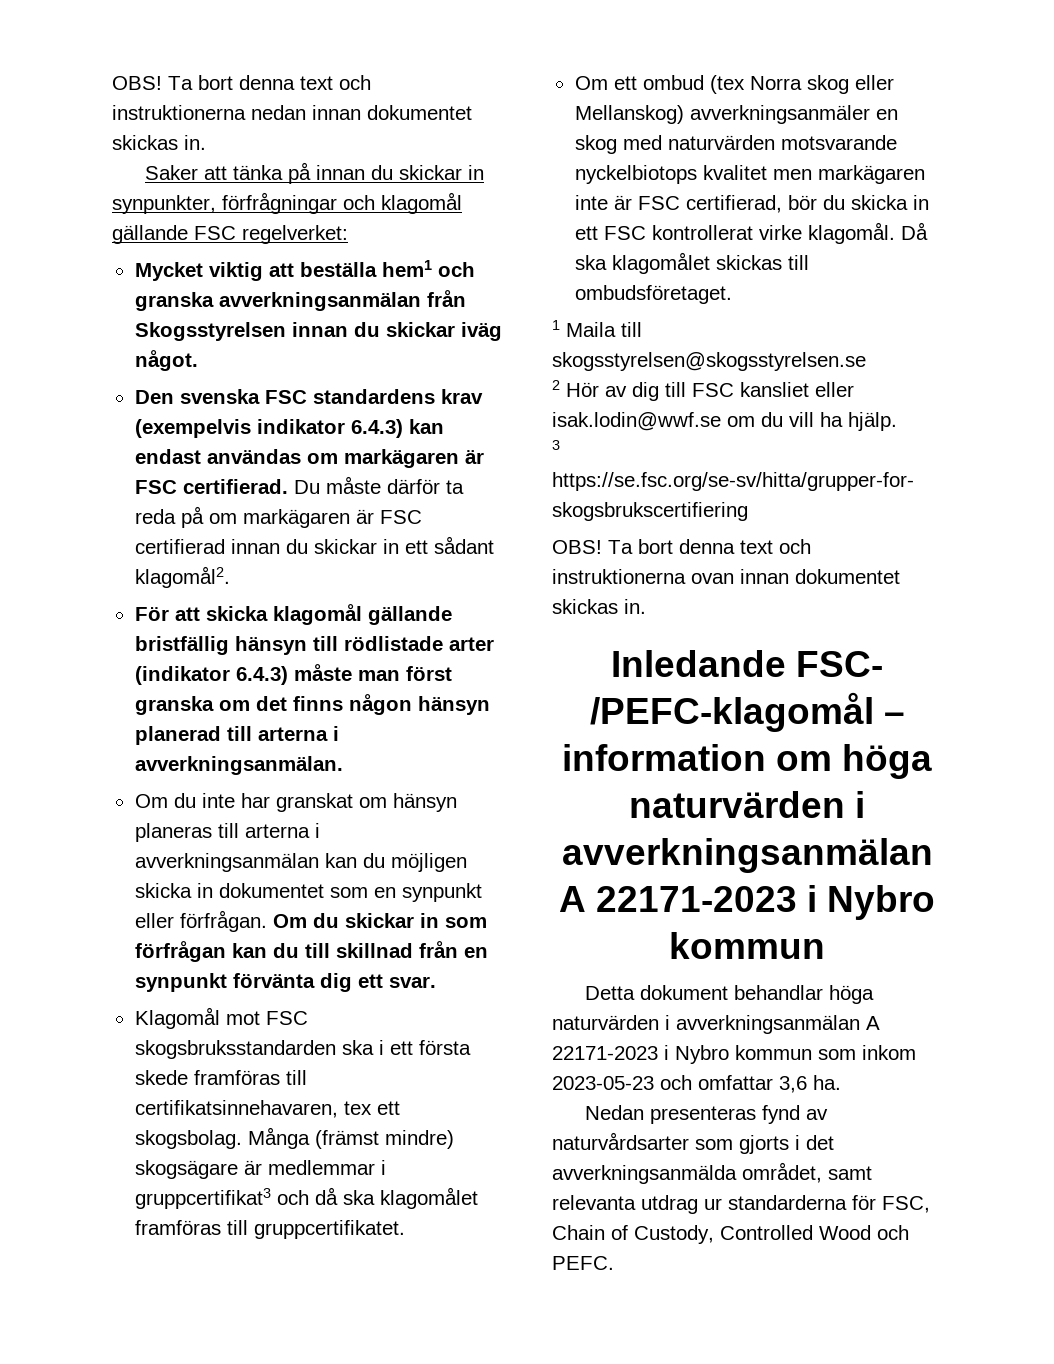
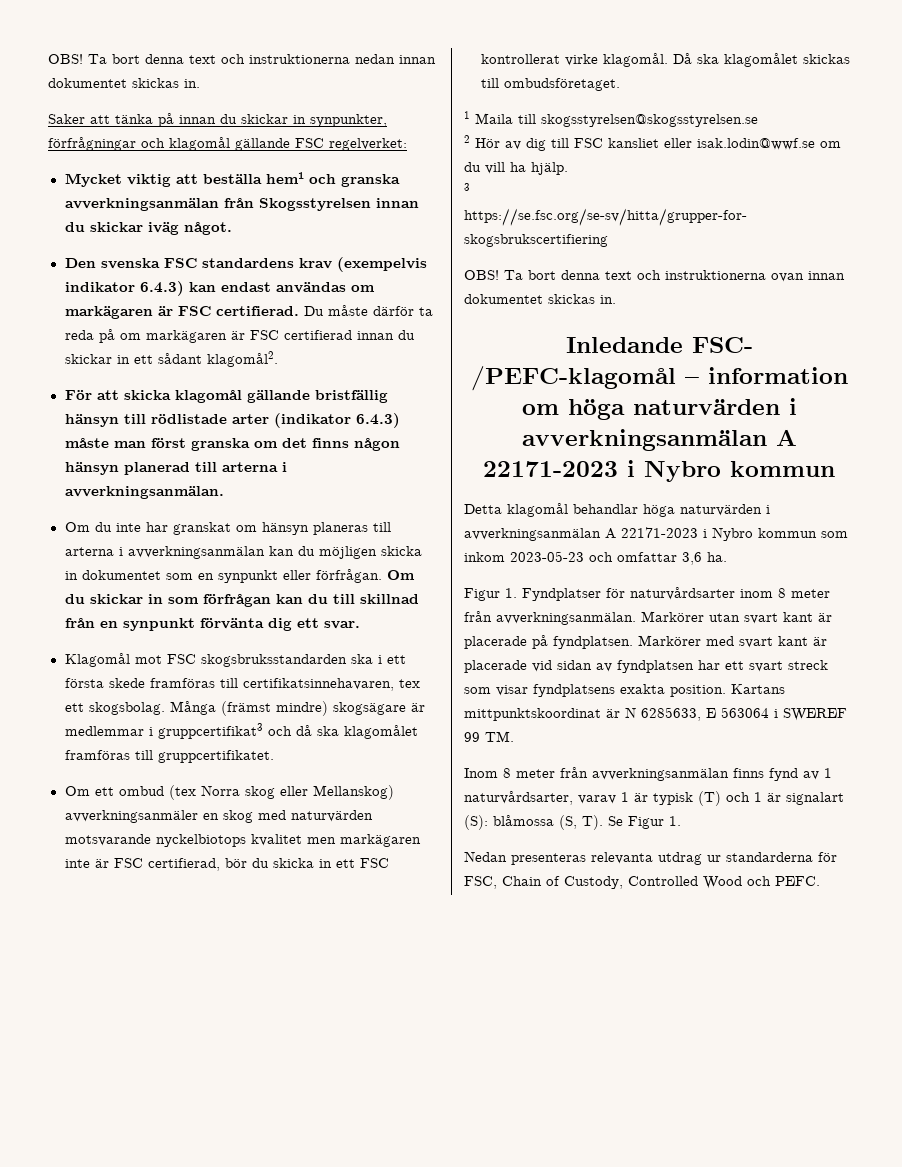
- Detta dokument behandlar höga naturvärden i avverkningsanmälan A 22171-2023 i Nybro kommun som inkom 2023-05-23 och omfattar 3,6 ha.
+ Detta klagomål behandlar höga naturvärden i avverkningsanmälan A 22171-2023 i Nybro kommun som inkom 2023-05-23 och omfattar 3,6 ha.
- Nedan presenteras fynd av naturvårdsarter som gjorts i det avverkningsanmälda området, samt relevanta utdrag ur standarderna för FSC, Chain of Custody, Controlled Wood och PEFC.
+ Figur 1. Fyndplatser för naturvårdsarter inom 8 meter från avverkningsanmälan. Markörer utan svart kant är placerade på fyndplatsen. Markörer med svart kant är placerade vid sidan av fyndplatsen har ett svart streck som visar fyndplatsens exakta position. Kartans mittpunktskoordinat är N 6285633, E 563064 i SWEREF 99 TM.
+ Inom 8 meter från avverkningsanmälan finns fynd av 1 naturvårdsarter, varav 1 är typisk (T) och 1 är signalart (S): blåmossa (S, T). Se Figur 1.
+ Nedan presenteras relevanta utdrag ur standarderna för FSC, Chain of Custody, Controlled Wood och PEFC.

